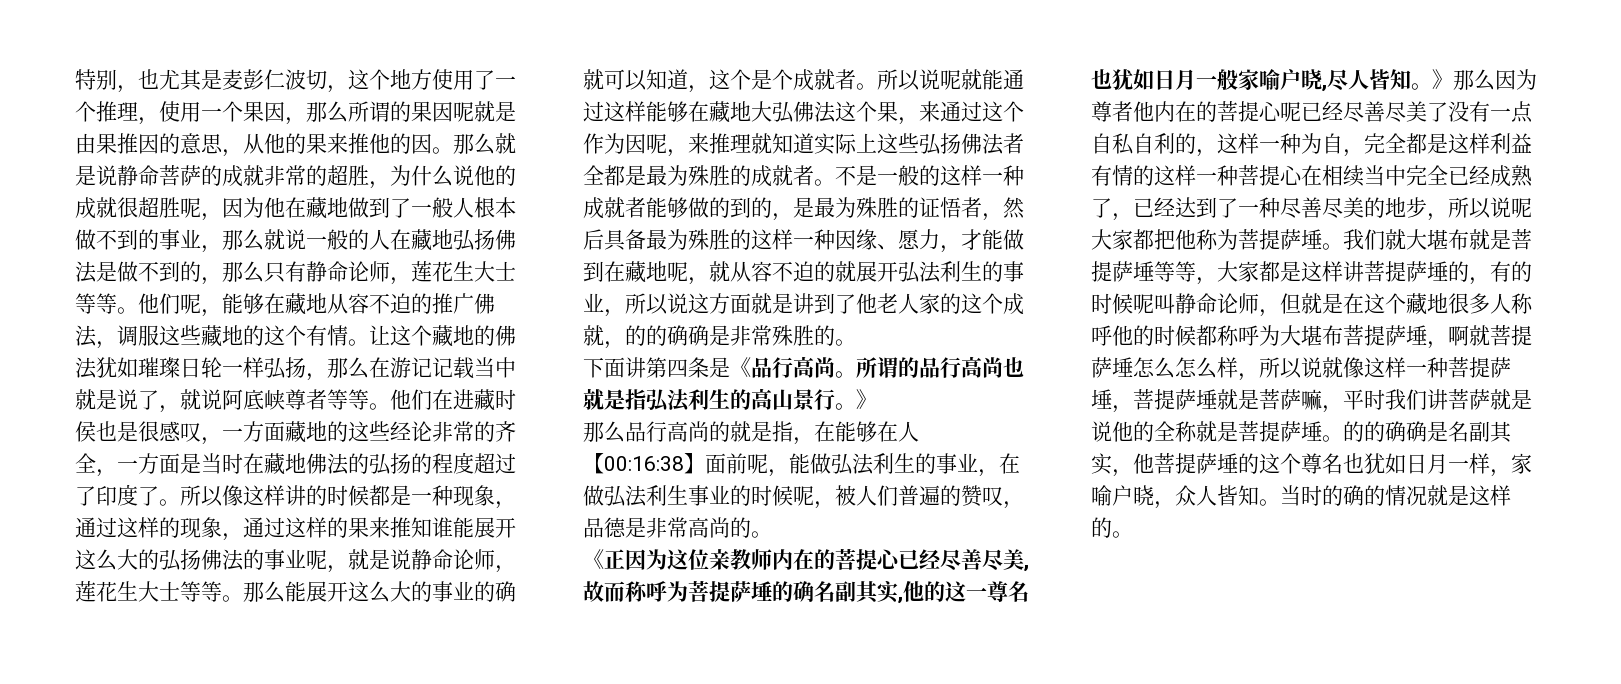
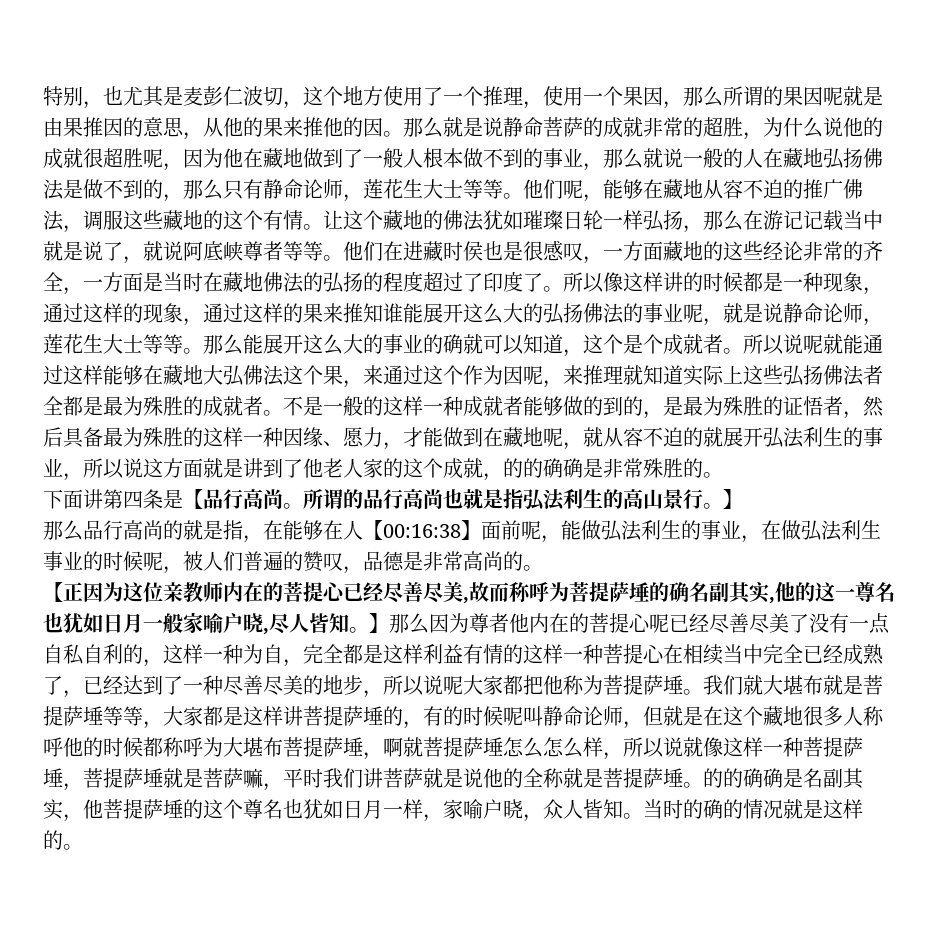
- 下面讲第四条是《品行高尚。
+ 下面讲第四条是【品行高尚。
- 所谓的品行高尚也就是指弘法利生的高山景行。》
+ 所谓的品行高尚也就是指弘法利生的高山景行。】
- 《正因为这位亲教师内在的菩提心已经尽善尽美,故而称呼为菩提萨埵的确名副其实,他的这一尊名也犹如日月一般家喻户晓,尽人皆知。
+ 【正因为这位亲教师内在的菩提心已经尽善尽美,故而称呼为菩提萨埵的确名副其实,他的这一尊名也犹如日月一般家喻户晓,尽人皆知。
- 》那么因为尊者他内在的菩提心呢已经尽善尽美了没有一点自私自利的，这样一种为自，完全都是这样利益有情的这样一种菩提心在相续当中完全已经成熟了，已经达到了一种尽善尽美的地步，所以说呢大家都把他称为菩提萨埵。
+ 】那么因为尊者他内在的菩提心呢已经尽善尽美了没有一点自私自利的，这样一种为自，完全都是这样利益有情的这样一种菩提心在相续当中完全已经成熟了，已经达到了一种尽善尽美的地步，所以说呢大家都把他称为菩提萨埵。

